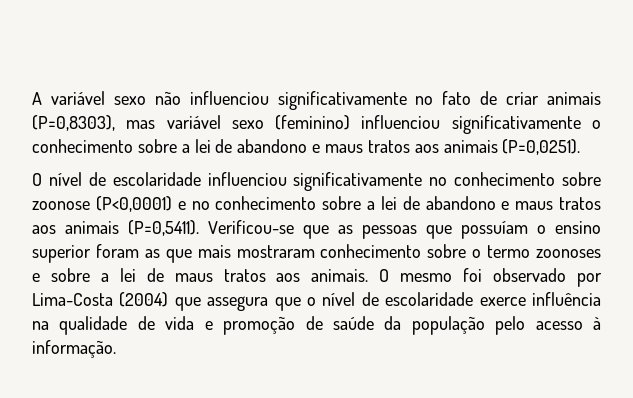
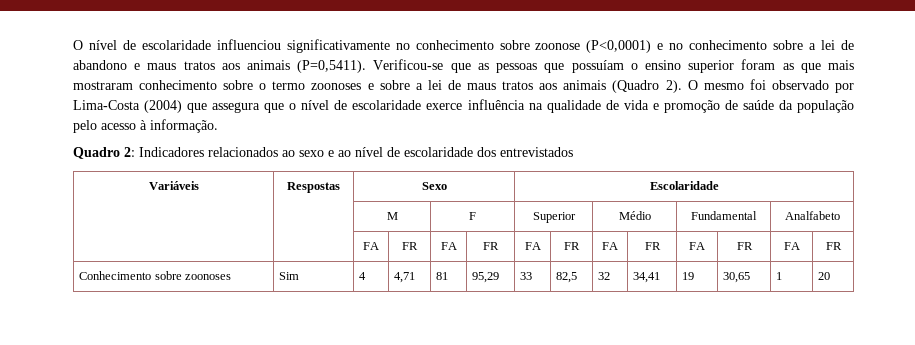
- A variável sexo não influenciou significativamente no fato de criar animais (P=0,8303), mas variável sexo (feminino) influenciou significativamente o conhecimento sobre a lei de abandono e maus tratos aos animais (P=0,0251).
- Verificou-se que as pessoas que possuíam o ensino superior foram as que mais mostraram conhecimento sobre o termo zoonoses e sobre a lei de maus tratos aos animais.
+ Verificou-se que as pessoas que possuíam o ensino superior foram as que mais mostraram conhecimento sobre o termo zoonoses e sobre a lei de maus tratos aos animais (Quadro 2).
+ Quadro 2: Indicadores relacionados ao sexo e ao nível de escolaridade dos entrevistados
+ Variáveis | Respostas | Sexo | Escolaridade
+ | | M | F | Superior | Médio | Fundamental | Analfabeto
+ | | FA | FR | FA | FR | FA | FR | FA | FR | FA | FR | FA | FR
+ Conhecimento sobre zoonoses | Sim | 4 | 4,71 | 81 | 95,29 | 33 | 82,5 | 32 | 34,41 | 19 | 30,65 | 1 | 20

